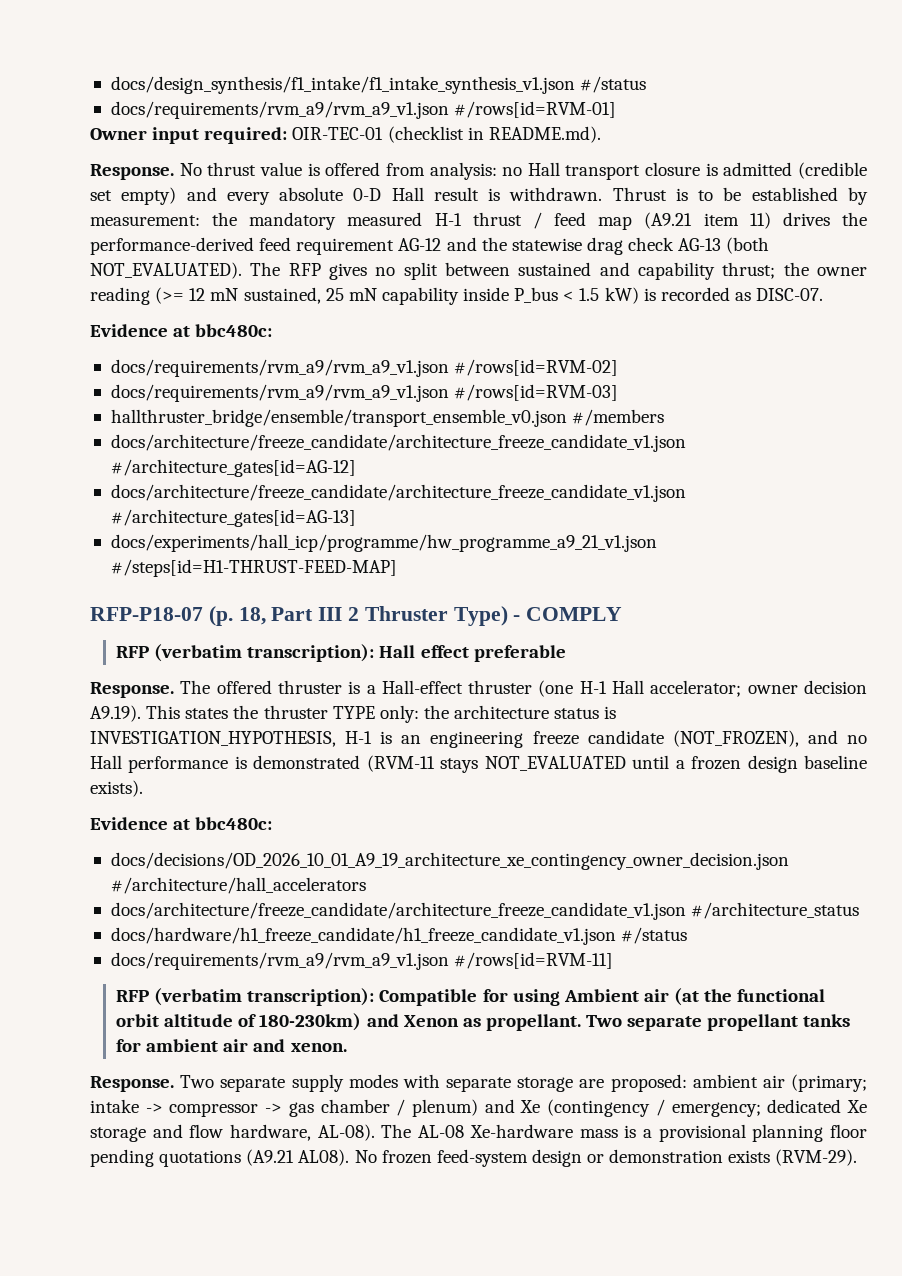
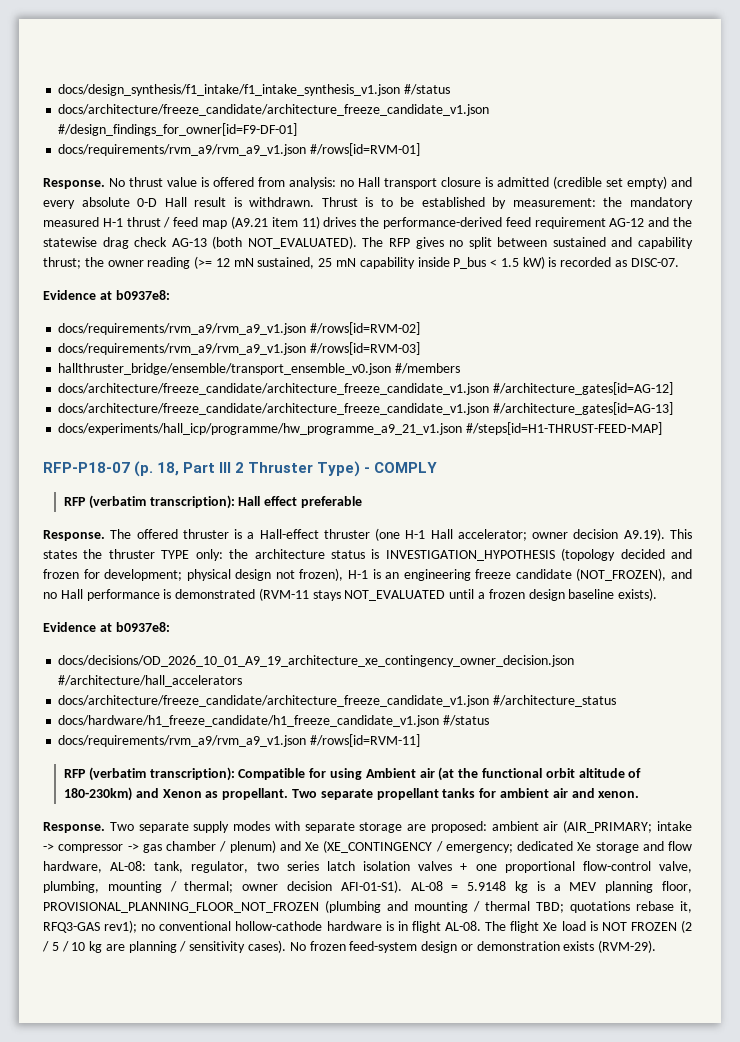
+ docs/architecture/freeze_candidate/architecture_freeze_candidate_v1.json #/design_findings_for_owner[id=F9-DF-01]
- Owner input required: OIR-TEC-01 (checklist in README.md).
  The RFP gives no split between sustained and capability thrust; the owner reading (>= 12 mN sustained, 25 mN capability inside P_bus < 1.5 kW) is recorded as DISC-07.
- Evidence at bbc480c:
+ Evidence at b0937e8:
- The offered thruster is a Hall-effect thruster (one H-1 Hall accelerator; owner decision A9.19). This states the thruster TYPE only: the architecture status is INVESTIGATION_HYPOTHESIS, H-1 is an engineering freeze candidate (NOT_FROZEN), and no Hall performance is demonstrated (RVM-11 stays NOT_EVALUATED until a frozen design baseline exists).
- Evidence at bbc480c:
+ The offered thruster is a Hall-effect thruster (one H-1 Hall accelerator; owner decision A9.19). This states the thruster TYPE only: the architecture status is INVESTIGATION_HYPOTHESIS (topology decided and frozen for development; physical design not frozen), H-1 is an engineering freeze candidate (NOT_FROZEN), and no Hall performance is demonstrated (RVM-11 stays NOT_EVALUATED until a frozen design baseline exists).
+ Evidence at b0937e8:
- Two separate supply modes with separate storage are proposed: ambient air (primary; intake -> compressor -> gas chamber / plenum) and Xe (contingency / emergency; dedicated Xe storage and flow hardware, AL-08). The AL-08 Xe-hardware mass is a provisional planning floor pending quotations (A9.21 AL08).
+ Two separate supply modes with separate storage are proposed: ambient air (AIR_PRIMARY; intake -> compressor -> gas chamber / plenum) and Xe (XE_CONTINGENCY / emergency; dedicated Xe storage and flow hardware, AL-08: tank, regulator, two series latch isolation valves + one proportional flow-control valve, plumbing, mounting / thermal; owner decision AFI-01-S1). AL-08 = 5.9148 kg is a MEV planning floor, PROVISIONAL_PLANNING_FLOOR_NOT_FROZEN (plumbing and mounting / thermal TBD; quotations rebase it, RFQ3-GAS rev1); no conventional hollow-cathode hardware is in flight AL-08. The flight Xe load is NOT FROZEN (2 / 5 / 10 kg are planning / sensitivity cases).

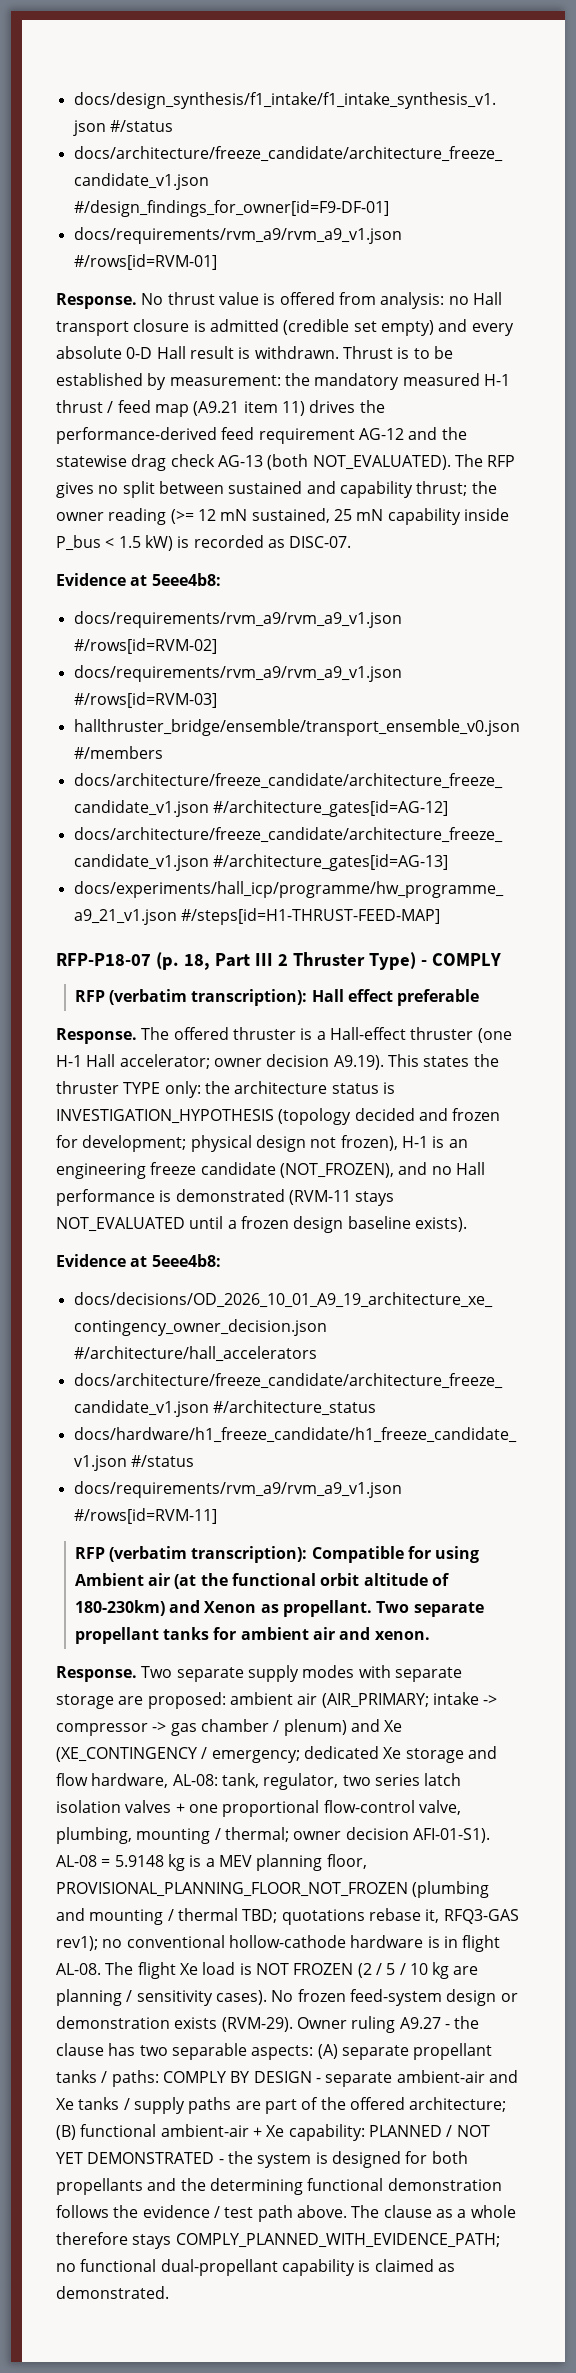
  The RFP gives no split between sustained and capability thrust; the owner reading (>= 12 mN sustained, 25 mN capability inside P_bus < 1.5 kW) is recorded as DISC-07.
- Evidence at b0937e8:
+ Evidence at 5eee4b8:
  The offered thruster is a Hall-effect thruster (one H-1 Hall accelerator; owner decision A9.19). This states the thruster TYPE only: the architecture status is INVESTIGATION_HYPOTHESIS (topology decided and frozen for development; physical design not frozen), H-1 is an engineering freeze candidate (NOT_FROZEN), and no Hall performance is demonstrated (RVM-11 stays NOT_EVALUATED until a frozen design baseline exists).
- Evidence at b0937e8:
+ Evidence at 5eee4b8:
+ Owner ruling A9.27 - the clause has two separable aspects: (A) separate propellant tanks / paths: COMPLY BY DESIGN - separate ambient-air and Xe tanks / supply paths are part of the offered architecture; (B) functional ambient-air + Xe capability: PLANNED / NOT YET DEMONSTRATED - the system is designed for both propellants and the determining functional demonstration follows the evidence / test path above. The clause as a whole therefore stays COMPLY_PLANNED_WITH_EVIDENCE_PATH; no functional dual-propellant capability is claimed as demonstrated.

